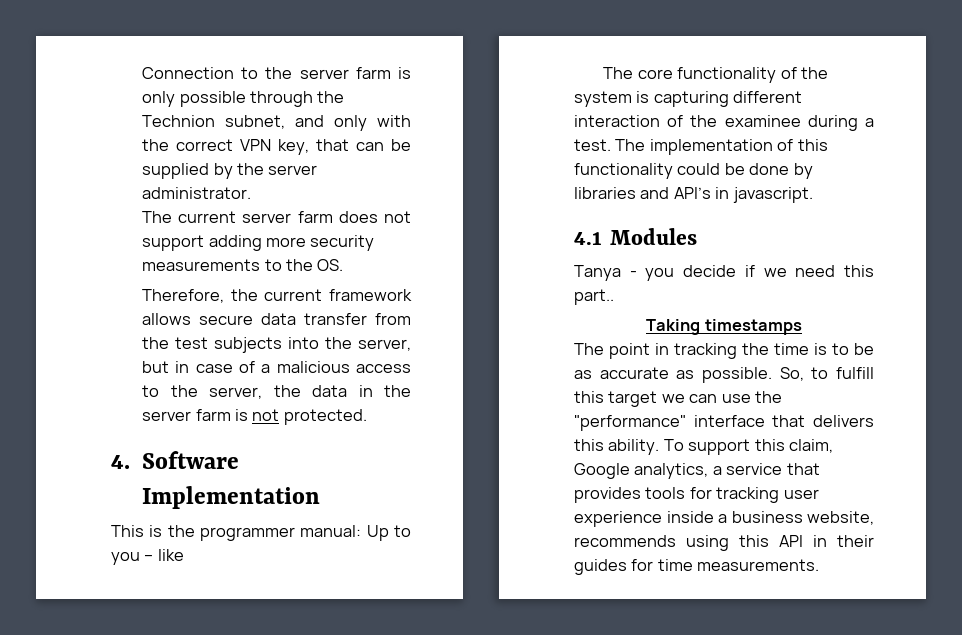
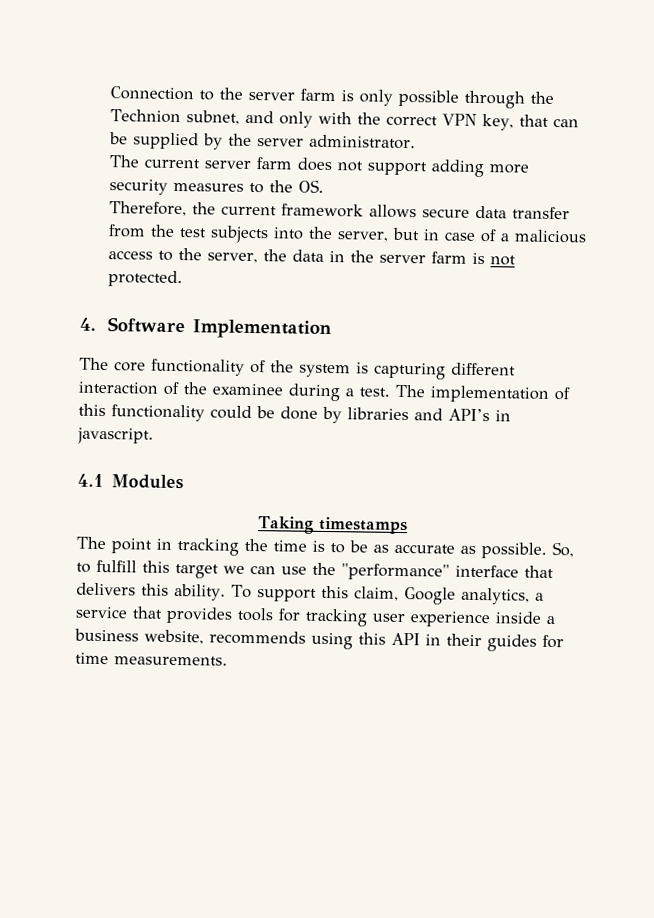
- The current server farm does not support adding more security measurements to the OS.
+ The current server farm does not support adding more security measures to the OS.
- This is the programmer manual: Up to you – like
- Tanya - you decide if we need this part..

